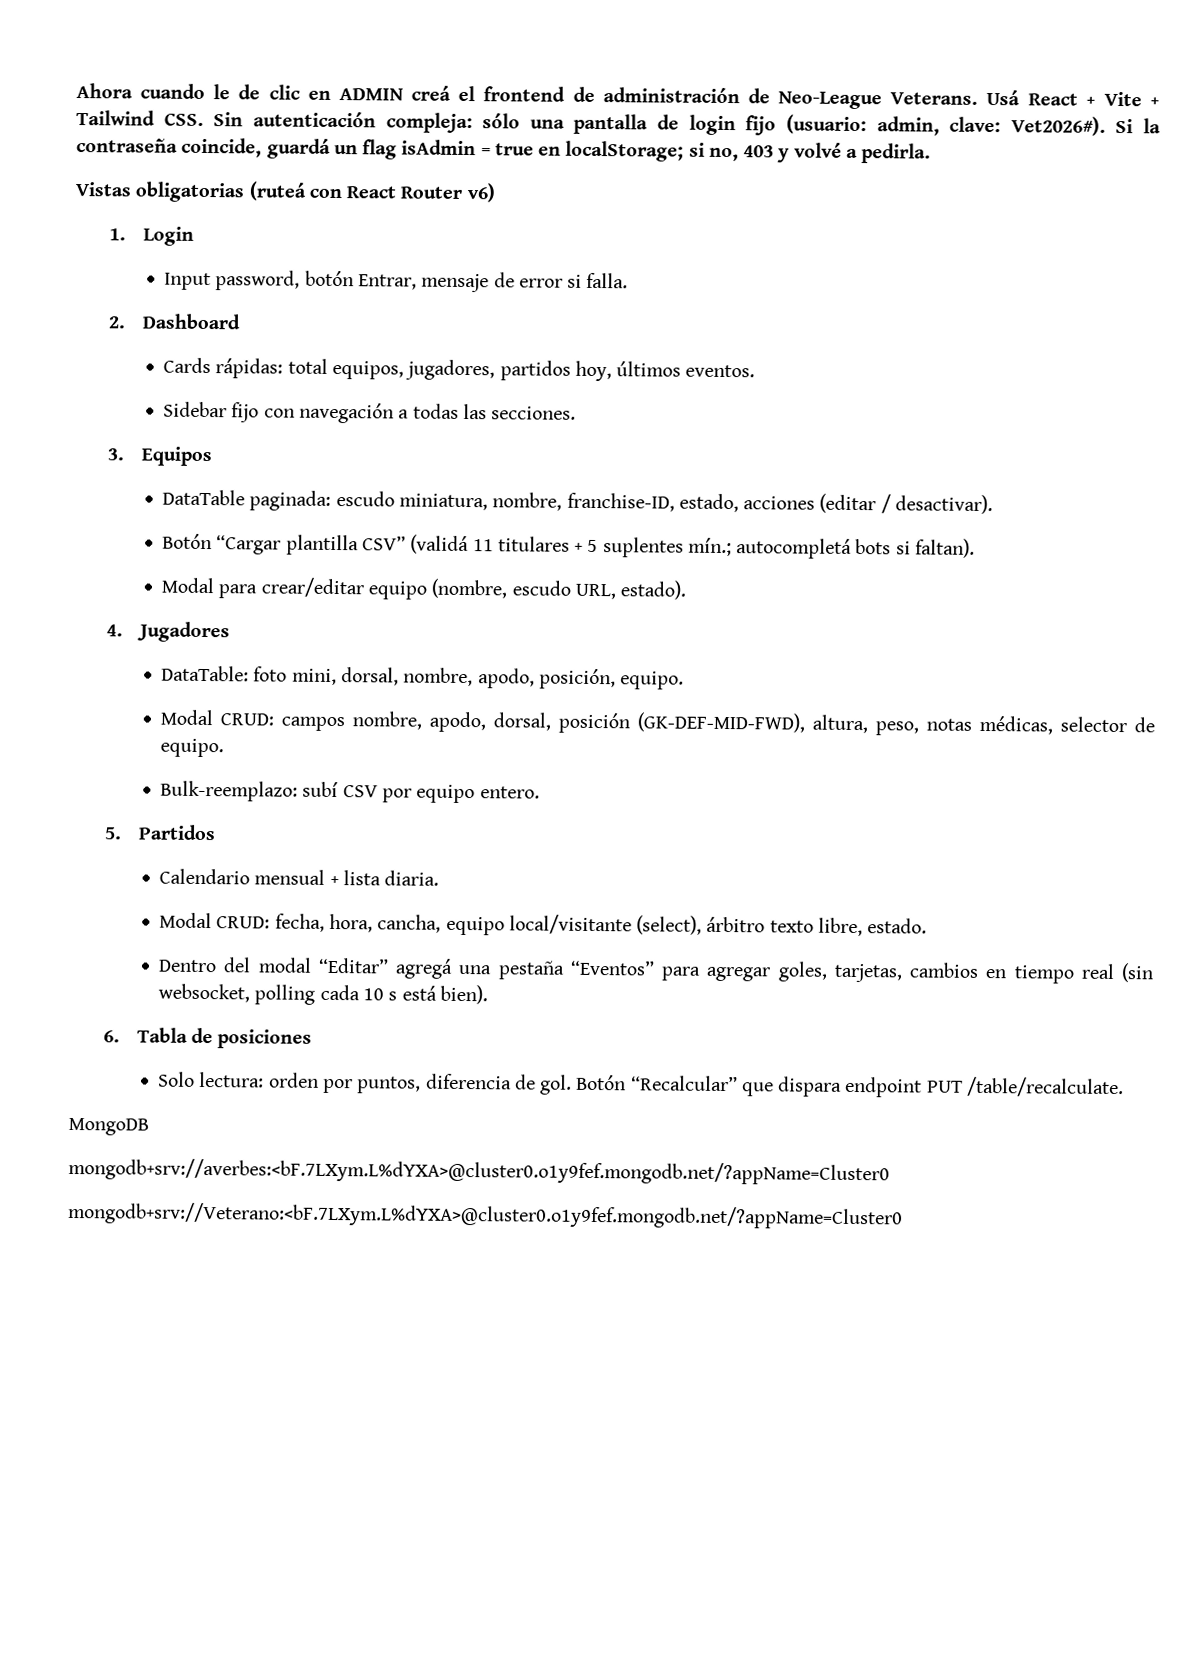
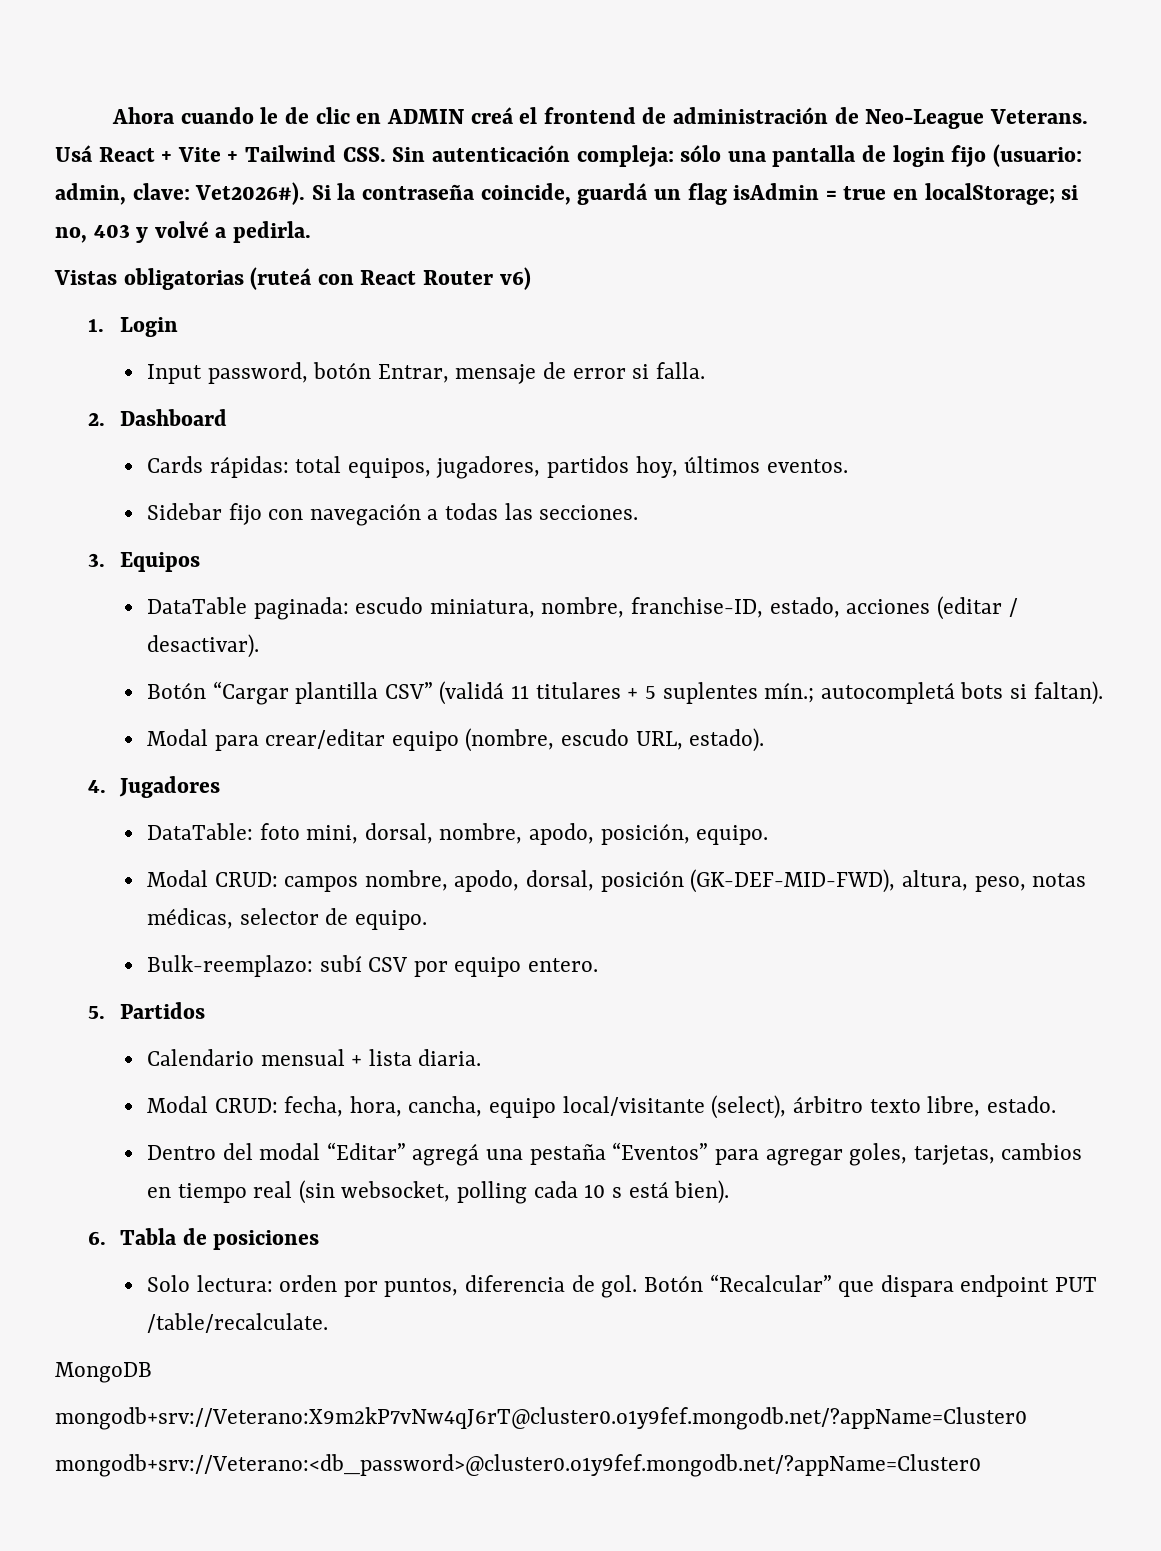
- mongodb+srv://averbes:<bF.7LXym.L%dYXA>@cluster0.o1y9fef.mongodb.net/?appName=Cluster0
- mongodb+srv://Veterano:<bF.7LXym.L%dYXA>@cluster0.o1y9fef.mongodb.net/?appName=Cluster0
+ mongodb+srv://Veterano:X9m2kP7vNw4qJ6rT@cluster0.o1y9fef.mongodb.net/?appName=Cluster0
+ mongodb+srv://Veterano:<db_password>@cluster0.o1y9fef.mongodb.net/?appName=Cluster0

